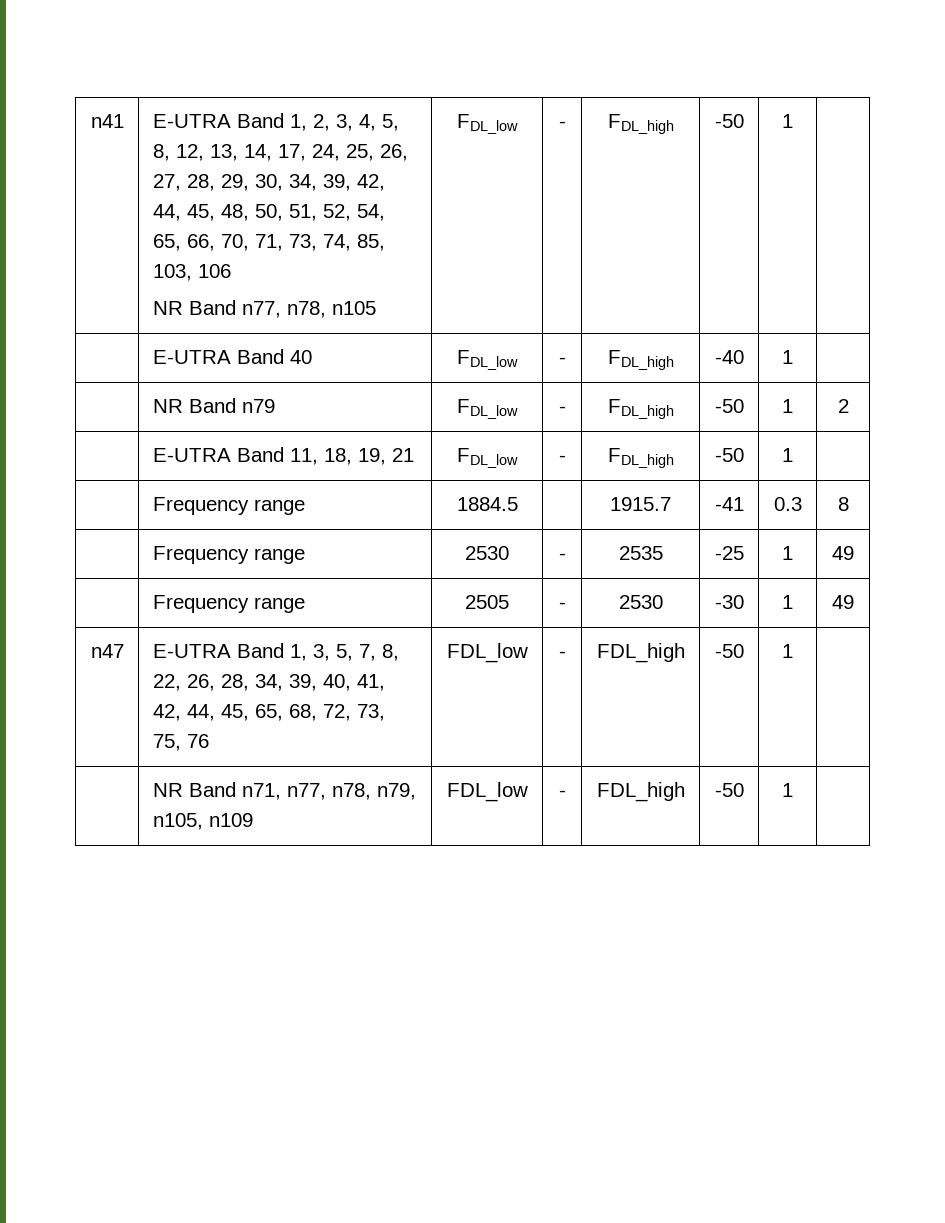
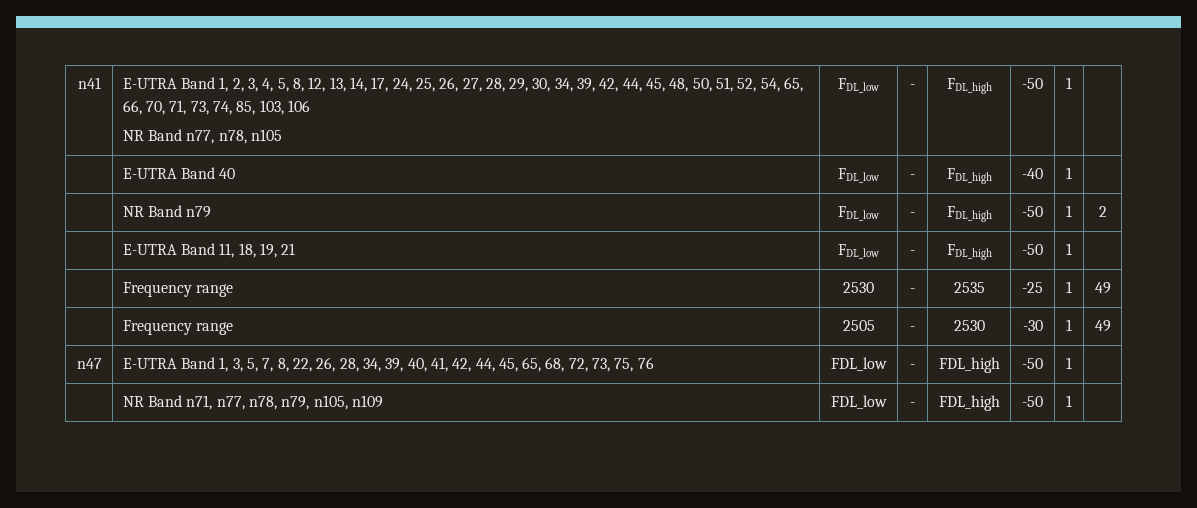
- | Frequency range | 1884.5 | | 1915.7 | -41 | 0.3 | 8

